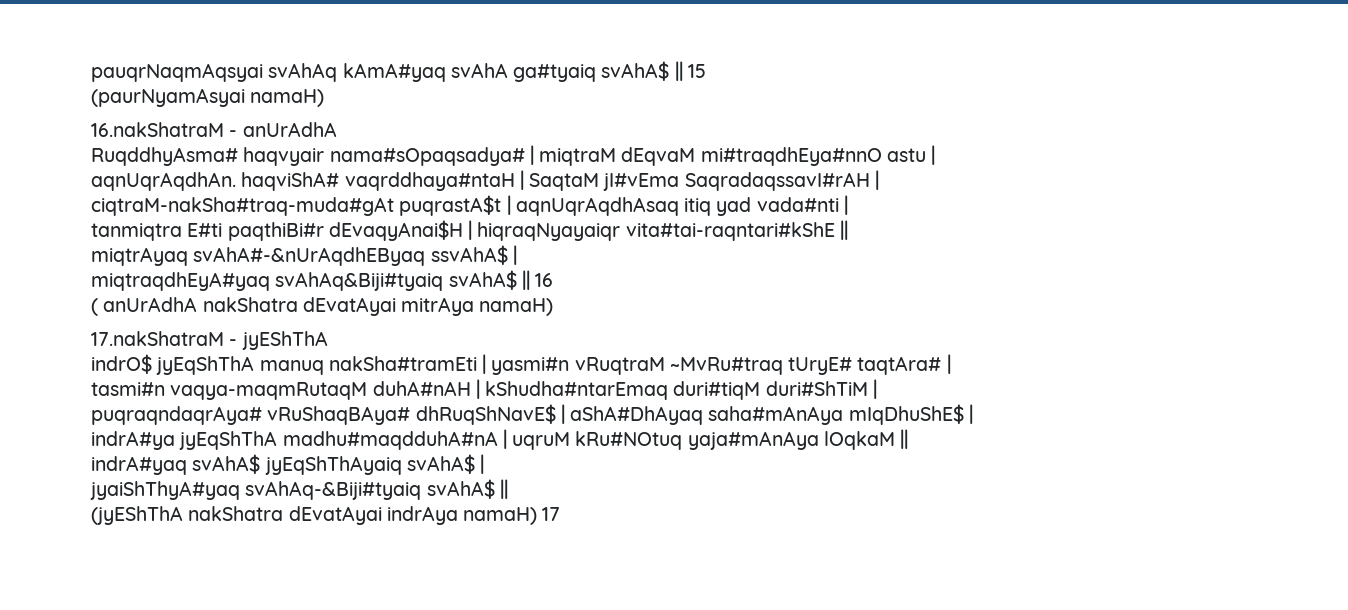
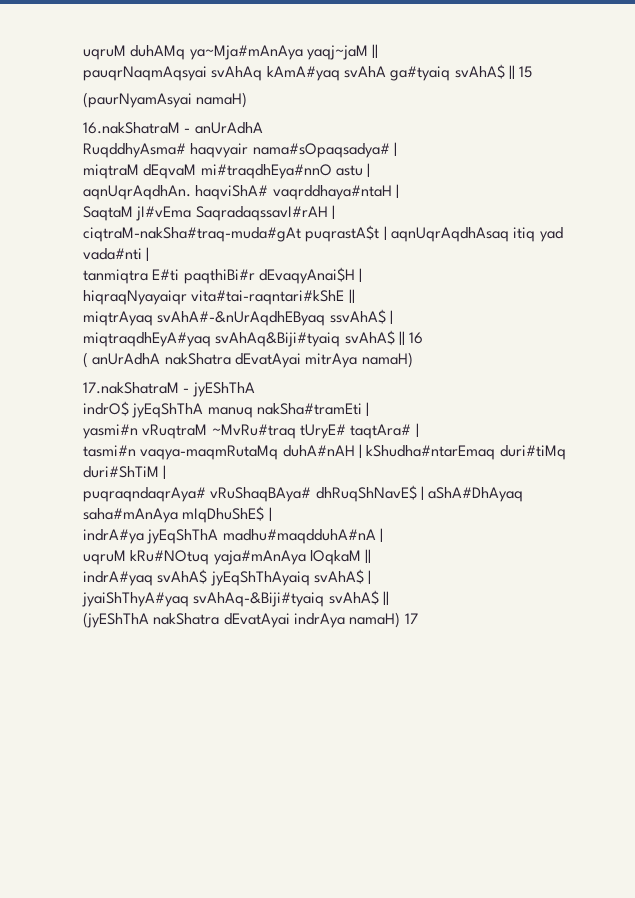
+ uqruM duhAMq ya~Mja#mAnAya yaqj~jaM ||
- RuqddhyAsma# haqvyair nama#sOpaqsadya# | miqtraM dEqvaM mi#traqdhEya#nnO astu |
+ RuqddhyAsma# haqvyair nama#sOpaqsadya# |
+ miqtraM dEqvaM mi#traqdhEya#nnO astu |
- aqnUqrAqdhAn. haqviShA# vaqrddhaya#ntaH | SaqtaM jI#vEma SaqradaqssavI#rAH |
+ aqnUqrAqdhAn. haqviShA# vaqrddhaya#ntaH |
+ SaqtaM jI#vEma SaqradaqssavI#rAH |
- tanmiqtra E#ti paqthiBi#r dEvaqyAnai$H | hiqraqNyayaiqr vita#tai-raqntari#kShE ||
+ tanmiqtra E#ti paqthiBi#r dEvaqyAnai$H |
+ hiqraqNyayaiqr vita#tai-raqntari#kShE ||
- indrO$ jyEqShThA manuq nakSha#tramEti | yasmi#n vRuqtraM ~MvRu#traq tUryE# taqtAra# |
+ indrO$ jyEqShThA manuq nakSha#tramEti |
+ yasmi#n vRuqtraM ~MvRu#traq tUryE# taqtAra# |
- tasmi#n vaqya-maqmRutaqM duhA#nAH | kShudha#ntarEmaq duri#tiqM duri#ShTiM |
+ tasmi#n vaqya-maqmRutaMq duhA#nAH | kShudha#ntarEmaq duri#tiMq duri#ShTiM |
- indrA#ya jyEqShThA madhu#maqdduhA#nA | uqruM kRu#NOtuq yaja#mAnAya lOqkaM ||
+ indrA#ya jyEqShThA madhu#maqdduhA#nA |
+ uqruM kRu#NOtuq yaja#mAnAya lOqkaM ||

